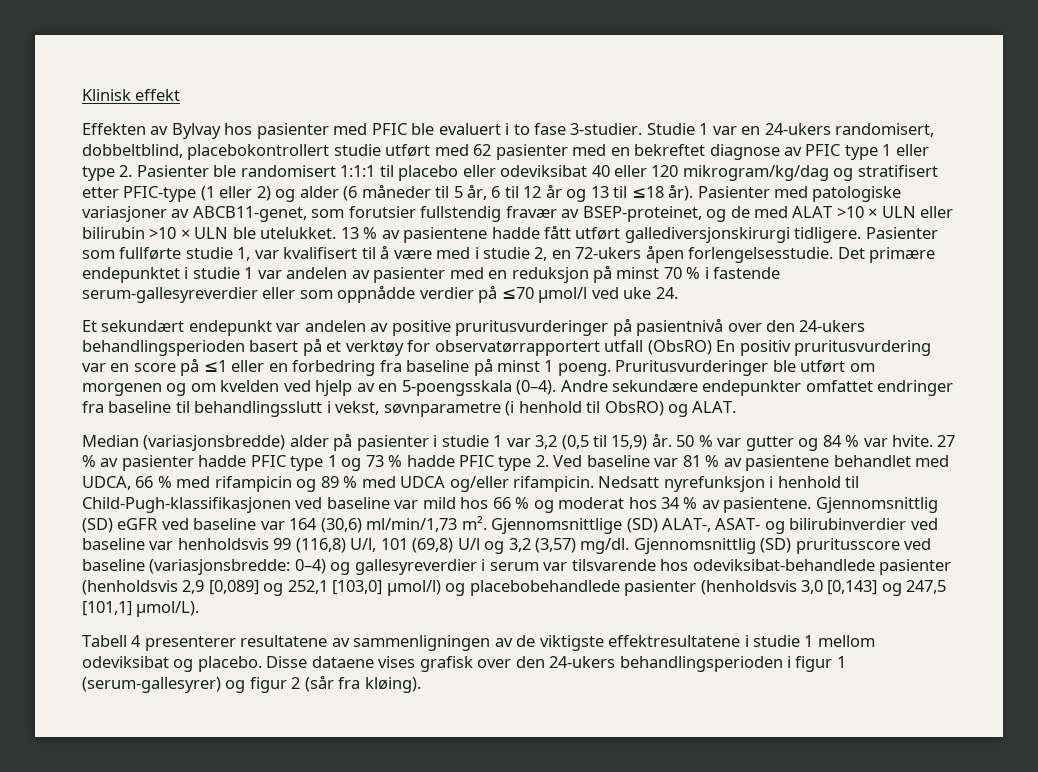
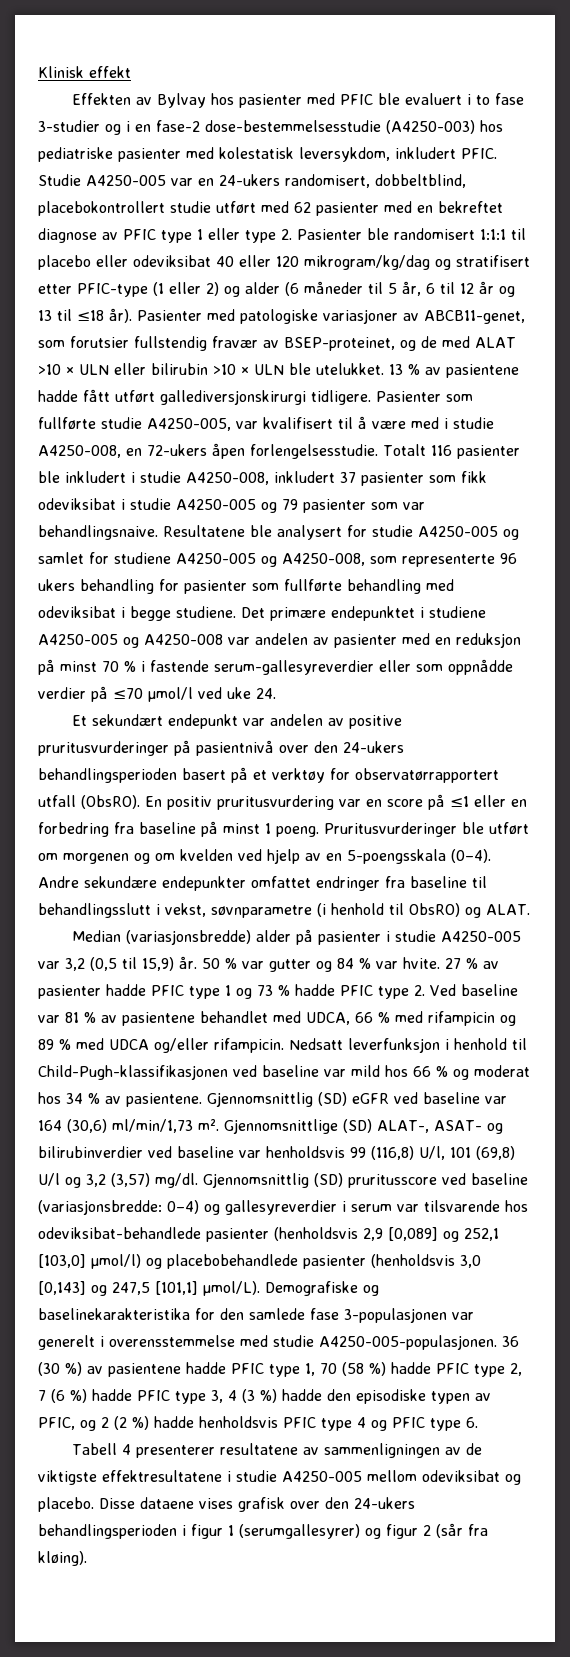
- Effekten av Bylvay hos pasienter med PFIC ble evaluert i to fase 3-studier. Studie 1 var en 24-ukers randomisert, dobbeltblind, placebokontrollert studie utført med 62 pasienter med en bekreftet diagnose av PFIC type 1 eller type 2. Pasienter ble randomisert 1:1:1 til placebo eller odeviksibat 40 eller 120 mikrogram/kg/dag og stratifisert etter PFIC-type (1 eller 2) og alder (6 måneder til 5 år, 6 til 12 år og 13 til ≤18 år).
+ Effekten av Bylvay hos pasienter med PFIC ble evaluert i to fase 3-studier og i en fase-2 dose-bestemmelsesstudie (A4250-003) hos pediatriske pasienter med kolestatisk leversykdom, inkludert PFIC. Studie A4250-005 var en 24-ukers randomisert, dobbeltblind, placebokontrollert studie utført med 62 pasienter med en bekreftet diagnose av PFIC type 1 eller type 2. Pasienter ble randomisert 1:1:1 til placebo eller odeviksibat 40 eller 120 mikrogram/kg/dag og stratifisert etter PFIC-type (1 eller 2) og alder (6 måneder til 5 år, 6 til 12 år og 13 til ≤18 år).
- Pasienter som fullførte studie 1, var kvalifisert til å være med i studie 2, en 72-ukers åpen forlengelsesstudie.
+ Pasienter som fullførte studie A4250-005, var kvalifisert til å være med i studie A4250-008, en 72-ukers åpen forlengelsesstudie.
- Det primære endepunktet i studie 1 var andelen av pasienter med en reduksjon på minst 70 % i fastende serum-gallesyreverdier eller som oppnådde verdier på ≤70 µmol/l ved uke 24.
+ Totalt 116 pasienter ble inkludert i studie A4250-008, inkludert 37 pasienter som fikk odeviksibat i studie A4250-005 og 79 pasienter som var behandlingsnaive. Resultatene ble analysert for studie A4250-005 og samlet for studiene A4250-005 og A4250-008, som representerte 96 ukers behandling for pasienter som fullførte behandling med odeviksibat i begge studiene. Det primære endepunktet i studiene A4250-005 og A4250-008 var andelen av pasienter med en reduksjon på minst 70 % i fastende serum-gallesyreverdier eller som oppnådde verdier på ≤70 µmol/l ved uke 24.
- Et sekundært endepunkt var andelen av positive pruritusvurderinger på pasientnivå over den 24-ukers behandlingsperioden basert på et verktøy for observatørrapportert utfall (ObsRO) En positiv pruritusvurdering var en score på ≤1 eller en forbedring fra baseline på minst 1 poeng.
+ Et sekundært endepunkt var andelen av positive pruritusvurderinger på pasientnivå over den 24-ukers behandlingsperioden basert på et verktøy for observatørrapportert utfall (ObsRO). En positiv pruritusvurdering var en score på ≤1 eller en forbedring fra baseline på minst 1 poeng.
- Median (variasjonsbredde) alder på pasienter i studie 1 var 3,2 (0,5 til 15,9) år.
+ Median (variasjonsbredde) alder på pasienter i studie A4250-005 var 3,2 (0,5 til 15,9) år.
- Nedsatt nyrefunksjon i henhold til Child-Pugh-klassifikasjonen ved baseline var mild hos 66 % og moderat hos 34 % av pasientene.
+ Nedsatt leverfunksjon i henhold til Child-Pugh-klassifikasjonen ved baseline var mild hos 66 % og moderat hos 34 % av pasientene.
+ Demografiske og baselinekarakteristika for den samlede fase 3-populasjonen var generelt i overensstemmelse med studie A4250-005-populasjonen. 36 (30 %) av pasientene hadde PFIC type 1, 70 (58 %) hadde PFIC type 2, 7 (6 %) hadde PFIC type 3, 4 (3 %) hadde den episodiske typen av PFIC, og 2 (2 %) hadde henholdsvis PFIC type 4 og PFIC type 6.
- Tabell 4 presenterer resultatene av sammenligningen av de viktigste effektresultatene i studie 1 mellom odeviksibat og placebo.
+ Tabell 4 presenterer resultatene av sammenligningen av de viktigste effektresultatene i studie A4250-005 mellom odeviksibat og placebo.
- Disse dataene vises grafisk over den 24-ukers behandlingsperioden i figur 1 (serum-gallesyrer) og figur 2 (sår fra kløing).
+ Disse dataene vises grafisk over den 24-ukers behandlingsperioden i figur 1 (serumgallesyrer) og figur 2 (sår fra kløing).

